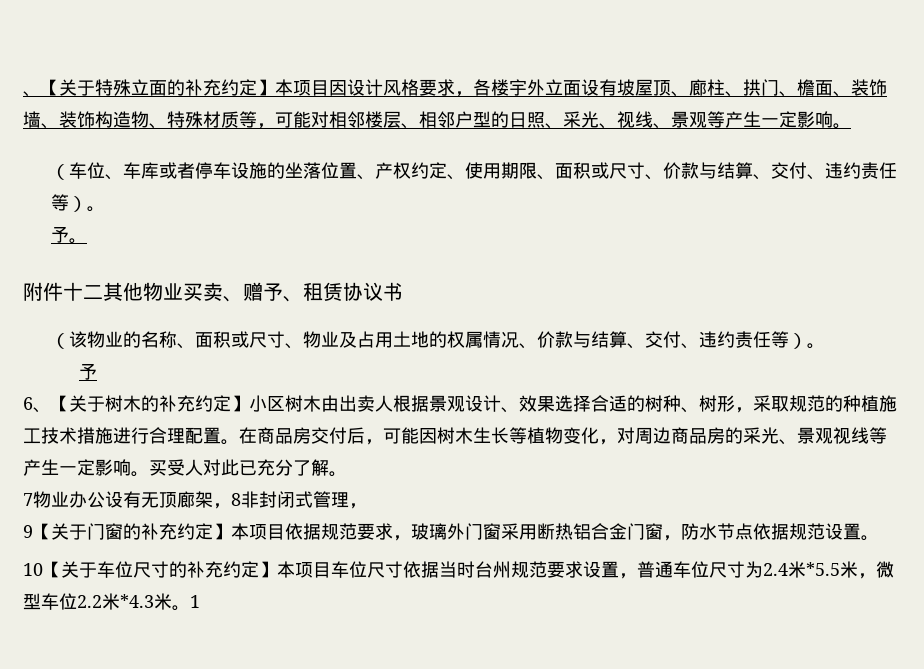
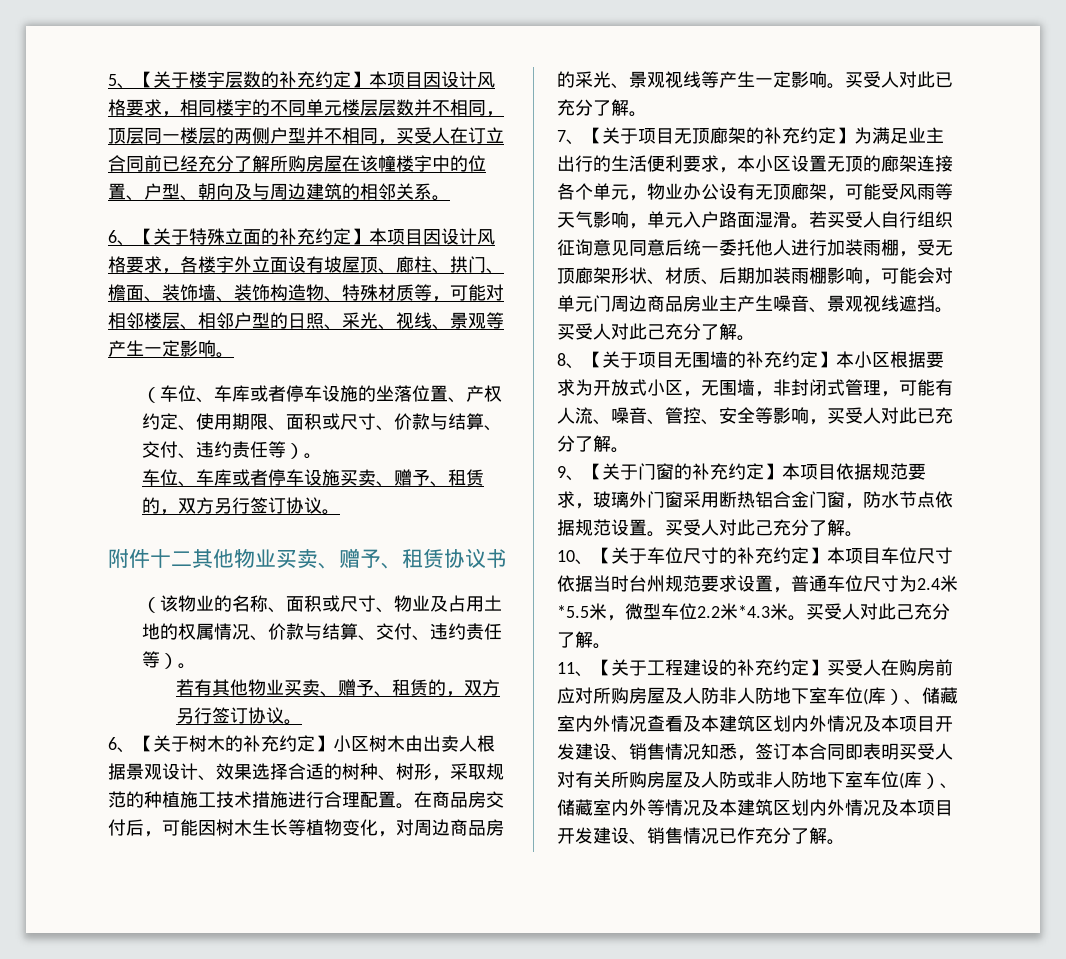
- 、【关于特殊立面的补充约定】本项目因设计风格要求，各楼宇外立面设有坡屋顶、廊柱、拱门、檐面、装饰墙、装饰构造物、特殊材质等，可能对相邻楼层、相邻户型的日照、采光、视线、景观等产生一定影响。
+ 5、【关于楼宇层数的补充约定】本项目因设计风格要求，相同楼宇的不同单元楼层层数并不相同，顶层同一楼层的两侧户型并不相同，买受人在订立合同前已经充分了解所购房屋在该幢楼宇中的位置、户型、朝向及与周边建筑的相邻关系。
+ 6、【关于特殊立面的补充约定】本项目因设计风格要求，各楼宇外立面设有坡屋顶、廊柱、拱门、檐面、装饰墙、装饰构造物、特殊材质等，可能对相邻楼层、相邻户型的日照、采光、视线、景观等产生一定影响。
- 予。
+ 车位、车库或者停车设施买卖、赠予、租赁的，双方另行签订协议。
  （该物业的名称、面积或尺寸、物业及占用土地的权属情况、价款与结算、交付、违约责任等）。
- 予
+ 若有其他物业买卖、赠予、租赁的，双方另行签订协议。
- 7物业办公设有无顶廊架，8非封闭式管理，
+ 7、【关于项目无顶廊架的补充约定】为满足业主出行的生活便利要求，本小区设置无顶的廊架连接各个单元，物业办公设有无顶廊架，可能受风雨等天气影响，单元入户路面湿滑。若买受人自行组织征询意见同意后统一委托他人进行加装雨棚，受无顶廊架形状、材质、后期加装雨棚影响，可能会对单元门周边商品房业主产生噪音、景观视线遮挡。买受人对此己充分了解。
+ 8、【关于项目无围墙的补充约定】本小区根据要求为开放式小区，无围墙，非封闭式管理，可能有人流、噪音、管控、安全等影响，买受人对此已充分了解。
- 9【关于门窗的补充约定】本项目依据规范要求，玻璃外门窗采用断热铝合金门窗，防水节点依据规范设置。
+ 9、【关于门窗的补充约定】本项目依据规范要求，玻璃外门窗采用断热铝合金门窗，防水节点依据规范设置。买受人对此己充分了解。
- 10【关于车位尺寸的补充约定】本项目车位尺寸依据当时台州规范要求设置，普通车位尺寸为2.4米*5.5米，微型车位2.2米*4.3米。1
+ 10、【关于车位尺寸的补充约定】本项目车位尺寸依据当时台州规范要求设置，普通车位尺寸为2.4米*5.5米，微型车位2.2米*4.3米。买受人对此己充分了解。
+ 11、【关于工程建设的补充约定】买受人在购房前应对所购房屋及人防非人防地下室车位(库）、储藏室内外情况查看及本建筑区划内外情况及本项目开发建设、销售情况知悉，签订本合同即表明买受人对有关所购房屋及人防或非人防地下室车位(库）、储藏室内外等情况及本建筑区划内外情况及本项目开发建设、销售情况已作充分了解。

